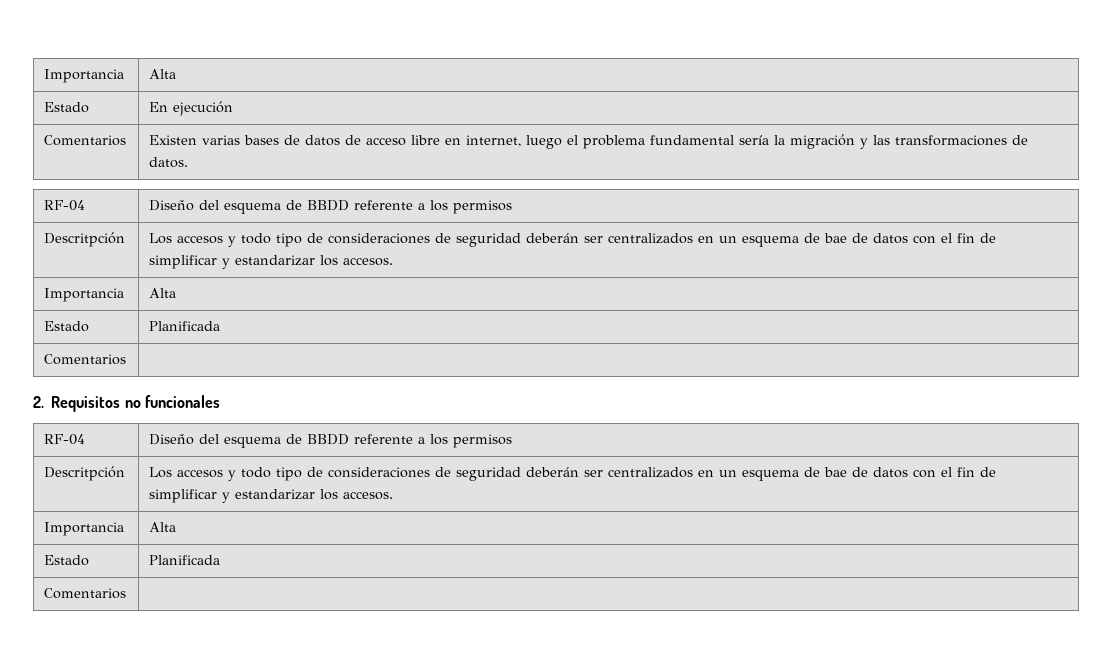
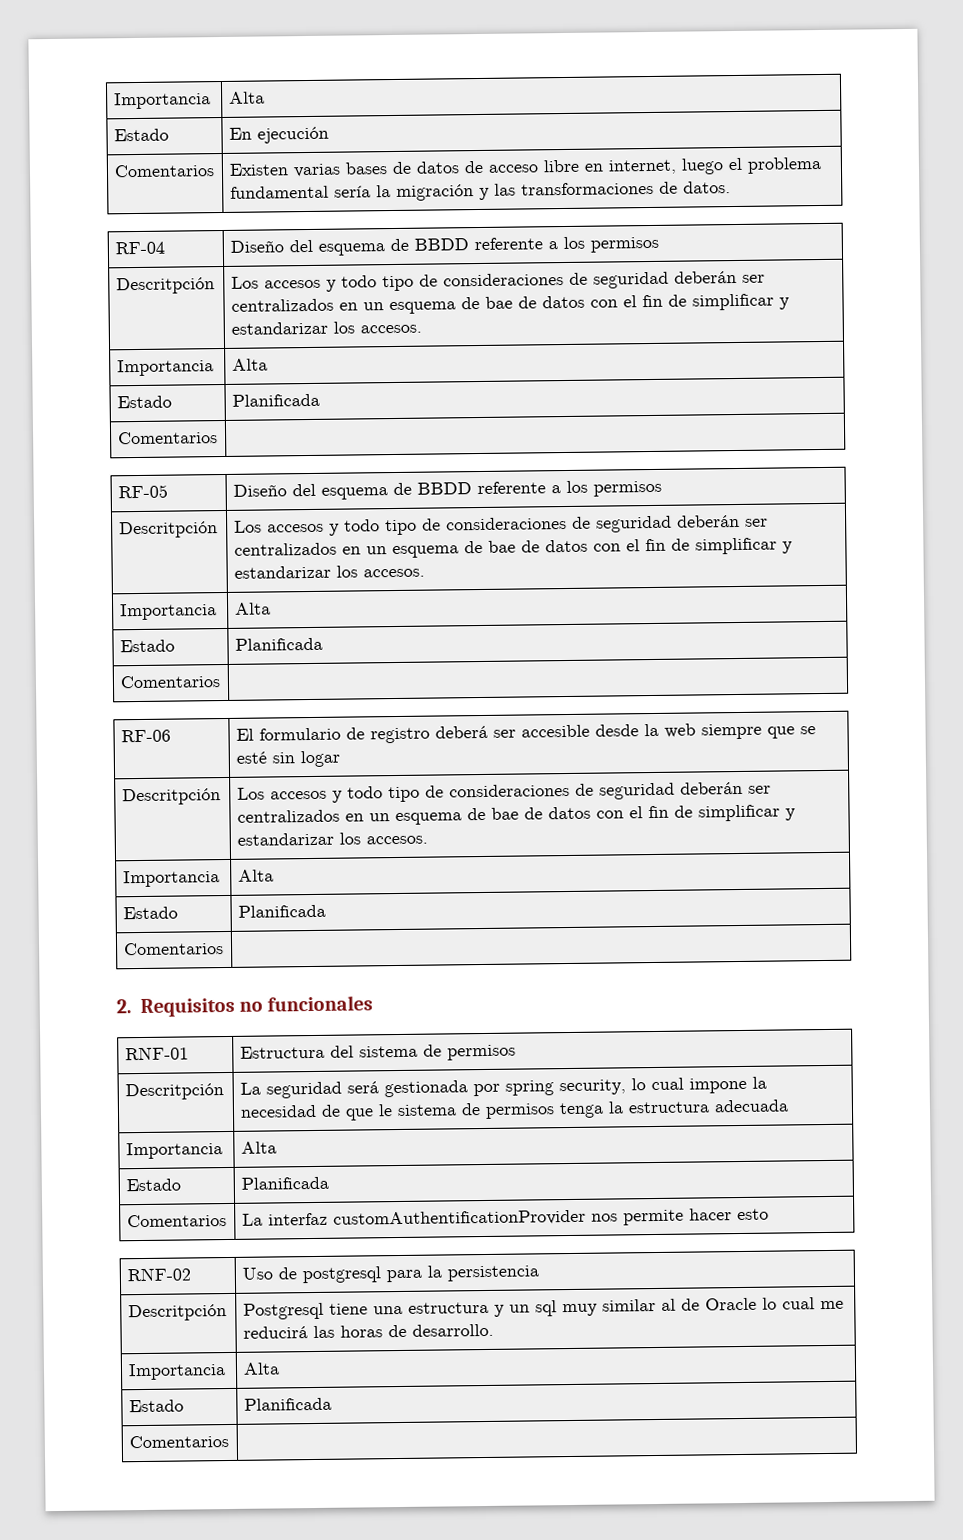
- 2. Requisitos no funcionales
- RF-04 | Diseño del esquema de BBDD referente a los permisos
+ RF-05 | Diseño del esquema de BBDD referente a los permisos
+ RF-06 | El formulario de registro deberá ser accesible desde la web siempre que se esté sin logar
+ Descritpción | Los accesos y todo tipo de consideraciones de seguridad deberán ser centralizados en un esquema de bae de datos con el fin de simplificar y estandarizar los accesos.
+ Importancia | Alta
+ Estado | Planificada
+ Comentarios |
+ 2. Requisitos no funcionales
+ RNF-01 | Estructura del sistema de permisos
+ Descritpción | La seguridad será gestionada por spring security, lo cual impone la necesidad de que le sistema de permisos tenga la estructura adecuada
+ Importancia | Alta
+ Estado | Planificada
+ Comentarios | La interfaz customAuthentificationProvider nos permite hacer esto
+ RNF-02 | Uso de postgresql para la persistencia
+ Descritpción | Postgresql tiene una estructura y un sql muy similar al de Oracle lo cual me reducirá las horas de desarrollo.
+ Importancia | Alta
+ Estado | Planificada
+ Comentarios |

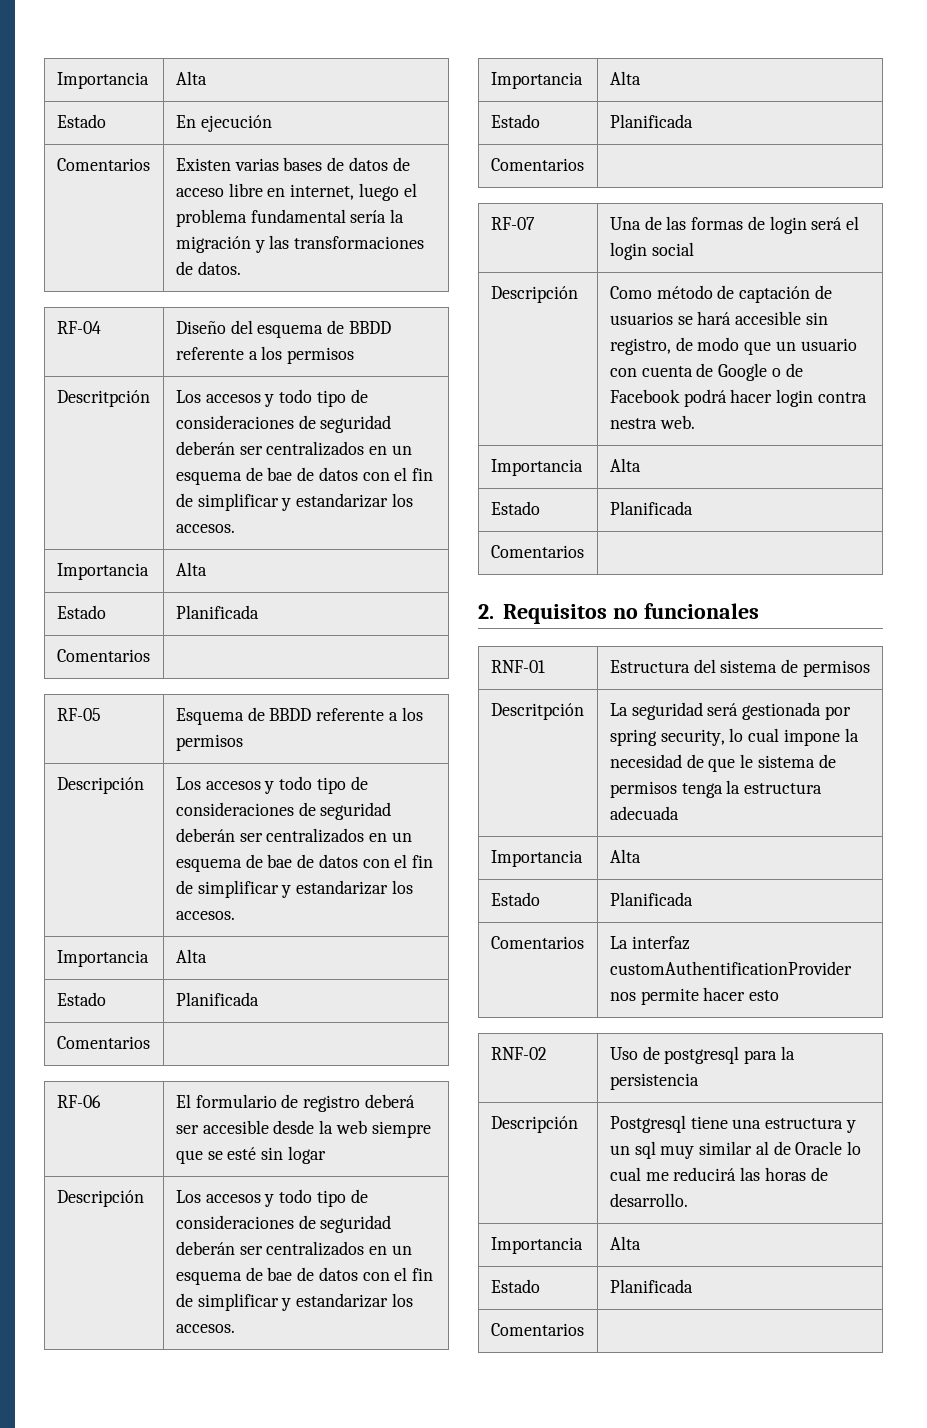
- RF-05 | Diseño del esquema de BBDD referente a los permisos
- Descritpción | Los accesos y todo tipo de consideraciones de seguridad deberán ser centralizados en un esquema de bae de datos con el fin de simplificar y estandarizar los accesos.
+ RF-05 | Esquema de BBDD referente a los permisos
+ Descripción | Los accesos y todo tipo de consideraciones de seguridad deberán ser centralizados en un esquema de bae de datos con el fin de simplificar y estandarizar los accesos.
  RF-06 | El formulario de registro deberá ser accesible desde la web siempre que se esté sin logar
- Descritpción | Los accesos y todo tipo de consideraciones de seguridad deberán ser centralizados en un esquema de bae de datos con el fin de simplificar y estandarizar los accesos.
+ Descripción | Los accesos y todo tipo de consideraciones de seguridad deberán ser centralizados en un esquema de bae de datos con el fin de simplificar y estandarizar los accesos.
+ RF-07 | Una de las formas de login será el login social
+ Descripción | Como método de captación de usuarios se hará accesible sin registro, de modo que un usuario con cuenta de Google o de Facebook podrá hacer login contra nestra web.
+ Importancia | Alta
+ Estado | Planificada
+ Comentarios |
- Descritpción | Postgresql tiene una estructura y un sql muy similar al de Oracle lo cual me reducirá las horas de desarrollo.
+ Descripción | Postgresql tiene una estructura y un sql muy similar al de Oracle lo cual me reducirá las horas de desarrollo.

